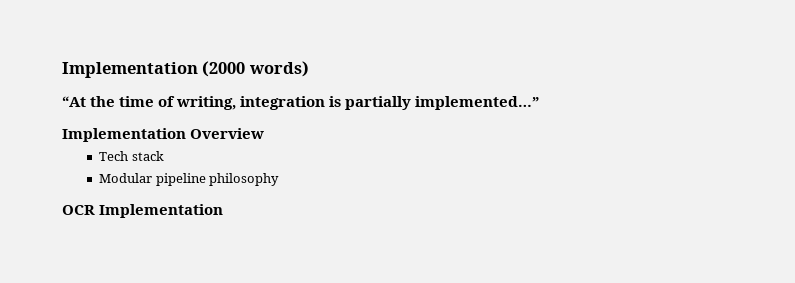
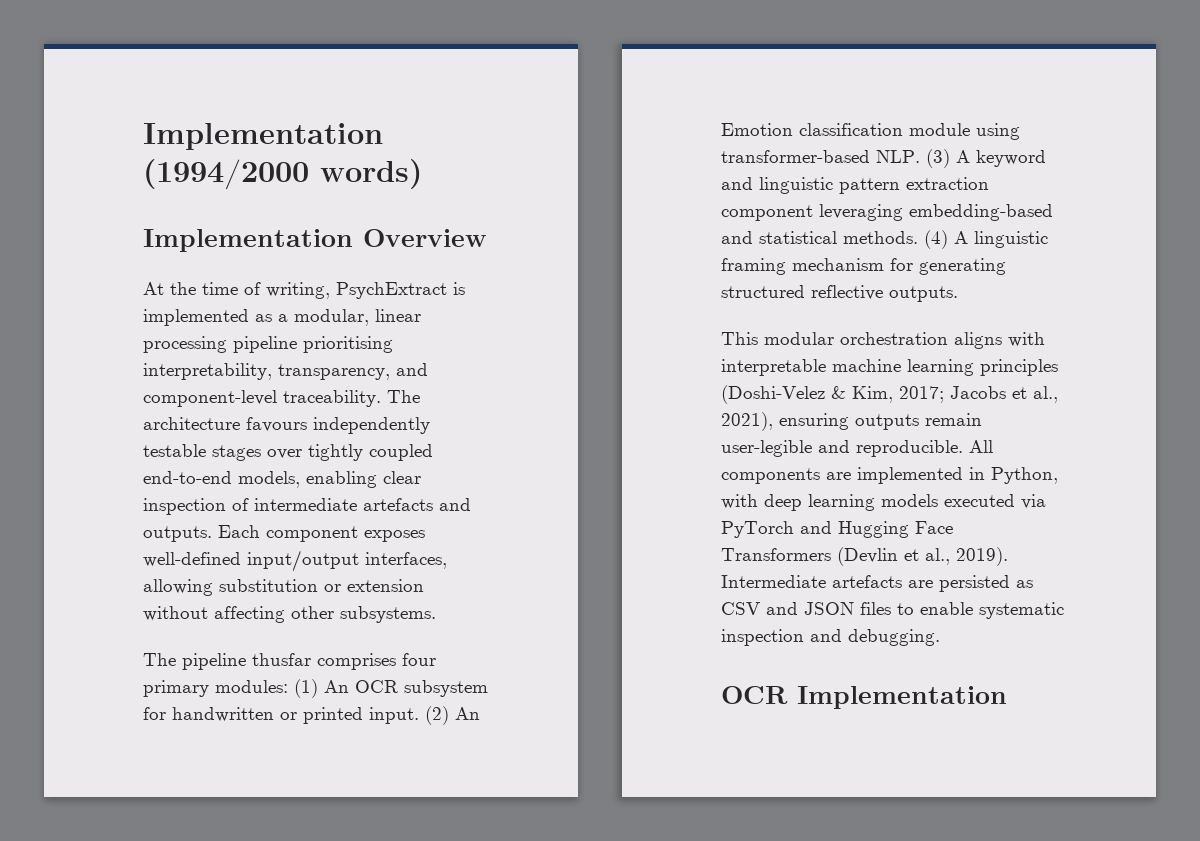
- Implementation (2000 words)
+ Implementation (1994/2000 words)
- “At the time of writing, integration is partially implemented…”
  Implementation Overview
- Tech stack
- Modular pipeline philosophy
+ At the time of writing, PsychExtract is implemented as a modular, linear processing pipeline prioritising interpretability, transparency, and component-level traceability. The architecture favours independently testable stages over tightly coupled end-to-end models, enabling clear inspection of intermediate artefacts and outputs. Each component exposes well-defined input/output interfaces, allowing substitution or extension without affecting other subsystems.
+ The pipeline thusfar comprises four primary modules: (1) An OCR subsystem for handwritten or printed input. (2) An Emotion classification module using transformer-based NLP. (3) A keyword and linguistic pattern extraction component leveraging embedding-based and statistical methods. (4) A linguistic framing mechanism for generating structured reflective outputs.
+ This modular orchestration aligns with interpretable machine learning principles (Doshi-Velez & Kim, 2017; Jacobs et al., 2021), ensuring outputs remain user-legible and reproducible. All components are implemented in Python, with deep learning models executed via PyTorch and Hugging Face Transformers (Devlin et al., 2019). Intermediate artefacts are persisted as CSV and JSON files to enable systematic inspection and debugging.

